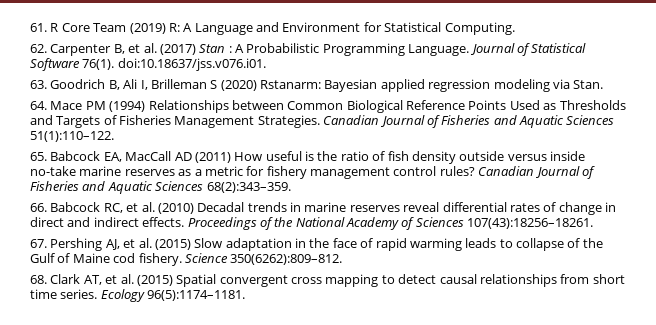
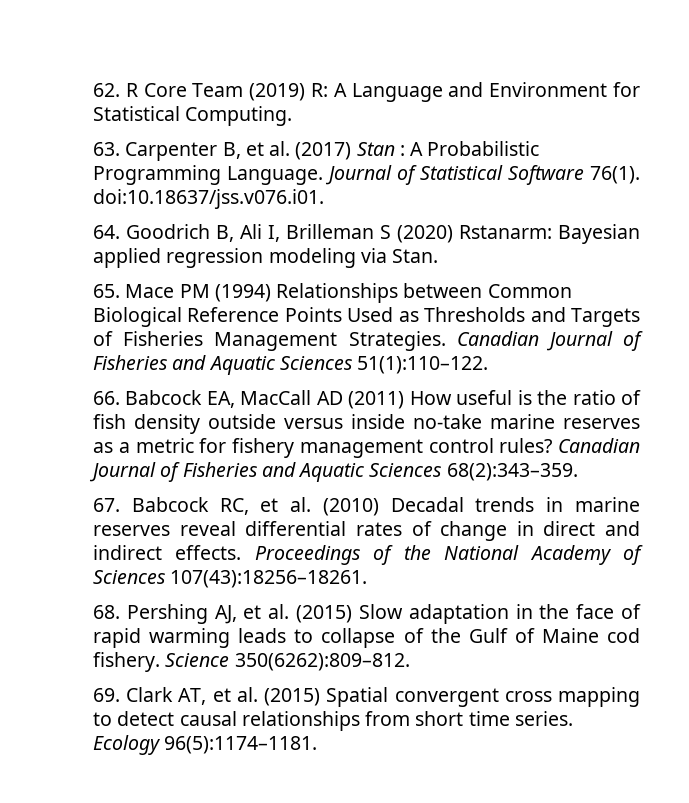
- 61. R Core Team (2019) R: A Language and Environment for Statistical Computing.
+ 62. R Core Team (2019) R: A Language and Environment for Statistical Computing.
- 62. Carpenter B, et al. (2017) Stan : A Probabilistic Programming Language.
+ 63. Carpenter B, et al. (2017) Stan : A Probabilistic Programming Language.
- 63. Goodrich B, Ali I, Brilleman S (2020) Rstanarm: Bayesian applied regression modeling via Stan.
+ 64. Goodrich B, Ali I, Brilleman S (2020) Rstanarm: Bayesian applied regression modeling via Stan.
- 64. Mace PM (1994) Relationships between Common Biological Reference Points Used as Thresholds and Targets of Fisheries Management Strategies.
+ 65. Mace PM (1994) Relationships between Common Biological Reference Points Used as Thresholds and Targets of Fisheries Management Strategies.
- 65. Babcock EA, MacCall AD (2011) How useful is the ratio of fish density outside versus inside no-take marine reserves as a metric for fishery management control rules?
+ 66. Babcock EA, MacCall AD (2011) How useful is the ratio of fish density outside versus inside no-take marine reserves as a metric for fishery management control rules?
- 66. Babcock RC, et al. (2010) Decadal trends in marine reserves reveal differential rates of change in direct and indirect effects.
+ 67. Babcock RC, et al. (2010) Decadal trends in marine reserves reveal differential rates of change in direct and indirect effects.
- 67. Pershing AJ, et al. (2015) Slow adaptation in the face of rapid warming leads to collapse of the Gulf of Maine cod fishery.
+ 68. Pershing AJ, et al. (2015) Slow adaptation in the face of rapid warming leads to collapse of the Gulf of Maine cod fishery.
- 68. Clark AT, et al. (2015) Spatial convergent cross mapping to detect causal relationships from short time series.
+ 69. Clark AT, et al. (2015) Spatial convergent cross mapping to detect causal relationships from short time series.

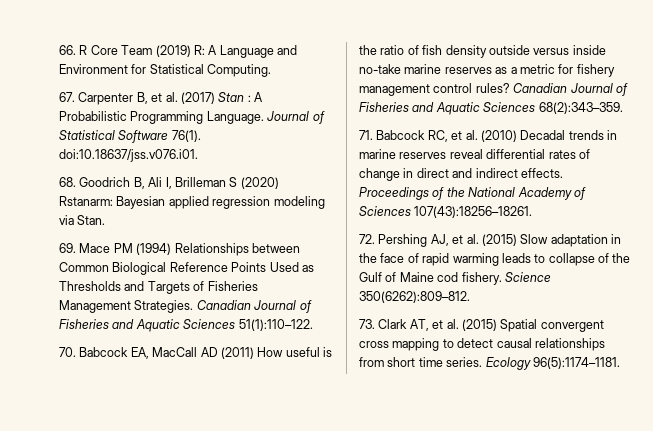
- 62. R Core Team (2019) R: A Language and Environment for Statistical Computing.
+ 66. R Core Team (2019) R: A Language and Environment for Statistical Computing.
- 63. Carpenter B, et al. (2017) Stan : A Probabilistic Programming Language.
+ 67. Carpenter B, et al. (2017) Stan : A Probabilistic Programming Language.
- 64. Goodrich B, Ali I, Brilleman S (2020) Rstanarm: Bayesian applied regression modeling via Stan.
+ 68. Goodrich B, Ali I, Brilleman S (2020) Rstanarm: Bayesian applied regression modeling via Stan.
- 65. Mace PM (1994) Relationships between Common Biological Reference Points Used as Thresholds and Targets of Fisheries Management Strategies.
+ 69. Mace PM (1994) Relationships between Common Biological Reference Points Used as Thresholds and Targets of Fisheries Management Strategies.
- 66. Babcock EA, MacCall AD (2011) How useful is the ratio of fish density outside versus inside no-take marine reserves as a metric for fishery management control rules?
+ 70. Babcock EA, MacCall AD (2011) How useful is the ratio of fish density outside versus inside no-take marine reserves as a metric for fishery management control rules?
- 67. Babcock RC, et al. (2010) Decadal trends in marine reserves reveal differential rates of change in direct and indirect effects.
+ 71. Babcock RC, et al. (2010) Decadal trends in marine reserves reveal differential rates of change in direct and indirect effects.
- 68. Pershing AJ, et al. (2015) Slow adaptation in the face of rapid warming leads to collapse of the Gulf of Maine cod fishery.
+ 72. Pershing AJ, et al. (2015) Slow adaptation in the face of rapid warming leads to collapse of the Gulf of Maine cod fishery.
- 69. Clark AT, et al. (2015) Spatial convergent cross mapping to detect causal relationships from short time series.
+ 73. Clark AT, et al. (2015) Spatial convergent cross mapping to detect causal relationships from short time series.

